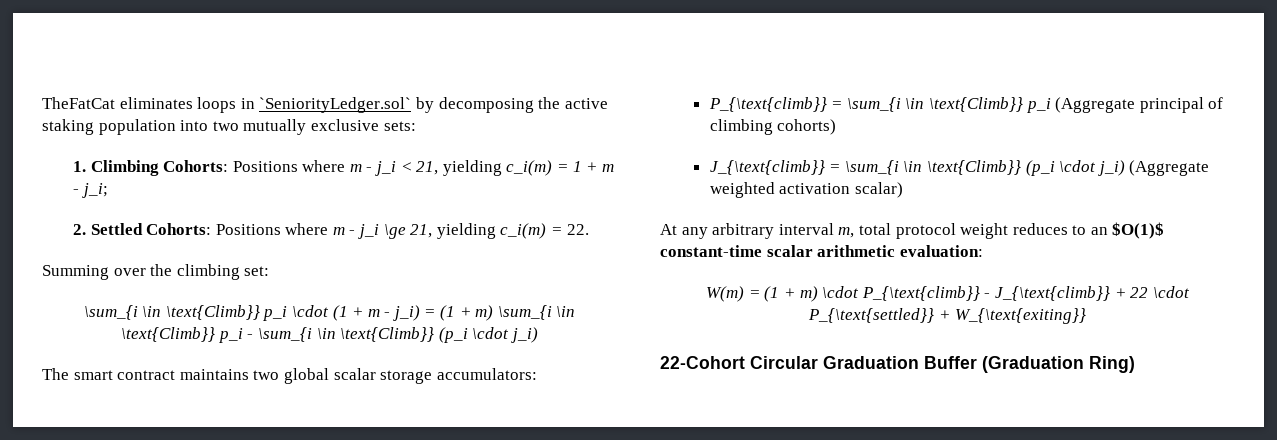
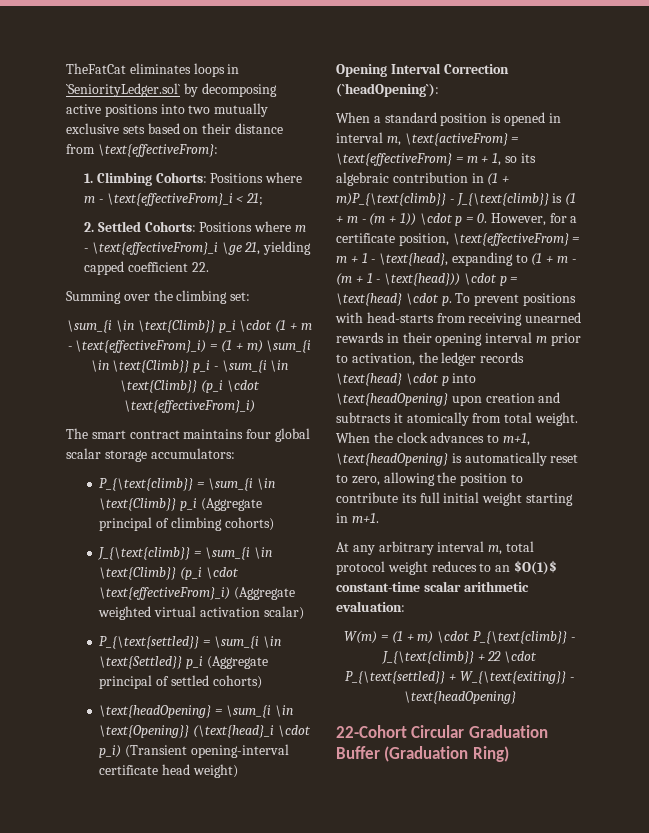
- TheFatCat eliminates loops in `SeniorityLedger.sol` by decomposing the active staking population into two mutually exclusive sets:
+ TheFatCat eliminates loops in `SeniorityLedger.sol` by decomposing active positions into two mutually exclusive sets based on their distance from \text{effectiveFrom}:
- 1. Climbing Cohorts: Positions where m - j_i < 21, yielding c_i(m) = 1 + m - j_i;
+ 1. Climbing Cohorts: Positions where m - \text{effectiveFrom}_i < 21;
- 2. Settled Cohorts: Positions where m - j_i \ge 21, yielding c_i(m) = 22.
+ 2. Settled Cohorts: Positions where m - \text{effectiveFrom}_i \ge 21, yielding capped coefficient 22.
- \sum_{i \in \text{Climb}} p_i \cdot (1 + m - j_i) = (1 + m) \sum_{i \in \text{Climb}} p_i - \sum_{i \in \text{Climb}} (p_i \cdot j_i)
+ \sum_{i \in \text{Climb}} p_i \cdot (1 + m - \text{effectiveFrom}_i) = (1 + m) \sum_{i \in \text{Climb}} p_i - \sum_{i \in \text{Climb}} (p_i \cdot \text{effectiveFrom}_i)
- The smart contract maintains two global scalar storage accumulators:
+ The smart contract maintains four global scalar storage accumulators:
- J_{\text{climb}} = \sum_{i \in \text{Climb}} (p_i \cdot j_i) (Aggregate weighted activation scalar)
+ J_{\text{climb}} = \sum_{i \in \text{Climb}} (p_i \cdot \text{effectiveFrom}_i) (Aggregate weighted virtual activation scalar)
+ P_{\text{settled}} = \sum_{i \in \text{Settled}} p_i (Aggregate principal of settled cohorts)
+ \text{headOpening} = \sum_{i \in \text{Opening}} (\text{head}_i \cdot p_i) (Transient opening-interval certificate head weight)
+ Opening Interval Correction (`headOpening`):
+ When a standard position is opened in interval m, \text{activeFrom} = \text{effectiveFrom} = m + 1, so its algebraic contribution in (1 + m)P_{\text{climb}} - J_{\text{climb}} is (1 + m - (m + 1)) \cdot p = 0. However, for a certificate position, \text{effectiveFrom} = m + 1 - \text{head}, expanding to (1 + m - (m + 1 - \text{head})) \cdot p = \text{head} \cdot p. To prevent positions with head-starts from receiving unearned rewards in their opening interval m prior to activation, the ledger records \text{head} \cdot p into \text{headOpening} upon creation and subtracts it atomically from total weight. When the clock advances to m+1, \text{headOpening} is automatically reset to zero, allowing the position to contribute its full initial weight starting in m+1.
- W(m) = (1 + m) \cdot P_{\text{climb}} - J_{\text{climb}} + 22 \cdot P_{\text{settled}} + W_{\text{exiting}}
+ W(m) = (1 + m) \cdot P_{\text{climb}} - J_{\text{climb}} + 22 \cdot P_{\text{settled}} + W_{\text{exiting}} - \text{headOpening}

